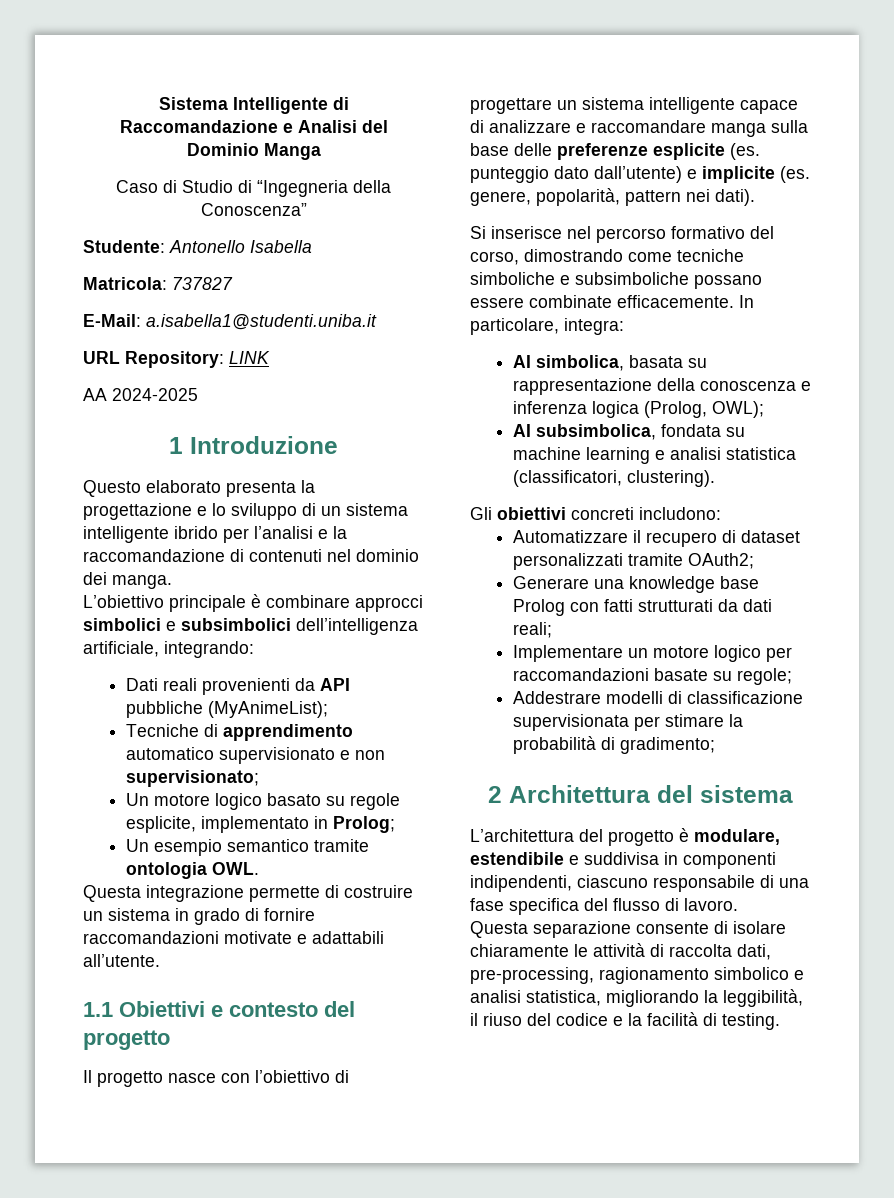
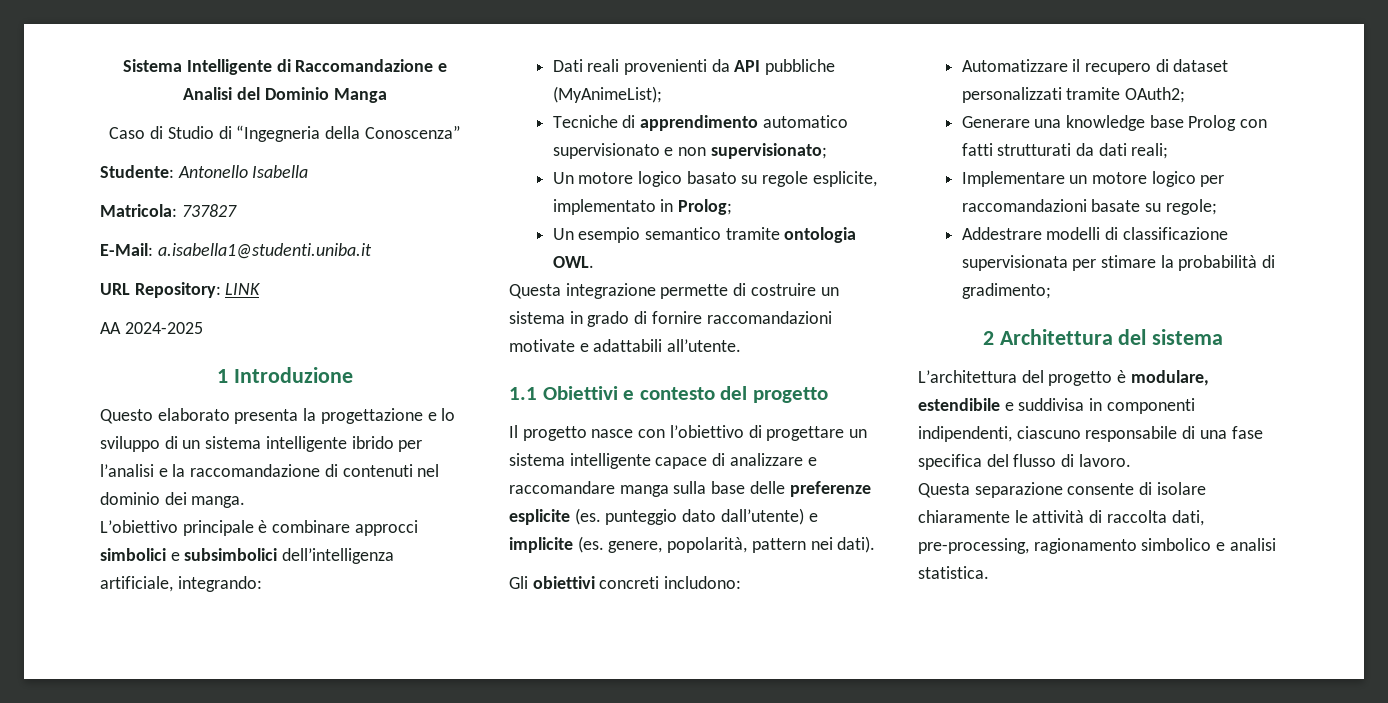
- Si inserisce nel percorso formativo del corso, dimostrando come tecniche simboliche e subsimboliche possano essere combinate efficacemente. In particolare, integra:
- AI simbolica, basata su rappresentazione della conoscenza e inferenza logica (Prolog, OWL);
- AI subsimbolica, fondata su machine learning e analisi statistica (classificatori, clustering).
- Questa separazione consente di isolare chiaramente le attività di raccolta dati, pre-processing, ragionamento simbolico e analisi statistica, migliorando la leggibilità, il riuso del codice e la facilità di testing.
+ Questa separazione consente di isolare chiaramente le attività di raccolta dati, pre-processing, ragionamento simbolico e analisi statistica.

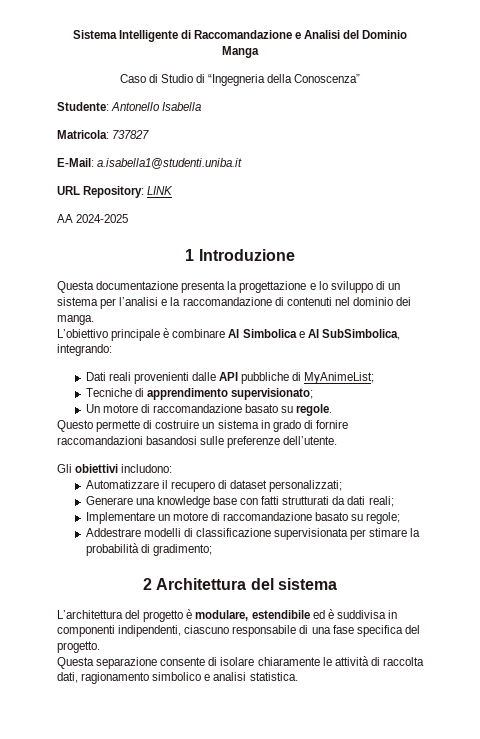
- Questo elaborato presenta la progettazione e lo sviluppo di un sistema intelligente ibrido per l’analisi e la raccomandazione di contenuti nel dominio dei manga.
+ Questa documentazione presenta la progettazione e lo sviluppo di un sistema per l’analisi e la raccomandazione di contenuti nel dominio dei manga.
- L’obiettivo principale è combinare approcci simbolici e subsimbolici dell’intelligenza artificiale, integrando:
+ L’obiettivo principale è combinare AI Simbolica e AI SubSimbolica, integrando:
- Dati reali provenienti da API pubbliche (MyAnimeList);
+ Dati reali provenienti dalle API pubbliche di MyAnimeList;
- Tecniche di apprendimento automatico supervisionato e non supervisionato;
+ Tecniche di apprendimento supervisionato;
- Un motore logico basato su regole esplicite, implementato in Prolog;
- Un esempio semantico tramite ontologia OWL.
- Questa integrazione permette di costruire un sistema in grado di fornire raccomandazioni motivate e adattabili all’utente.
- 1.1 Obiettivi e contesto del progetto
- Il progetto nasce con l’obiettivo di progettare un sistema intelligente capace di analizzare e raccomandare manga sulla base delle preferenze esplicite (es. punteggio dato dall’utente) e implicite (es. genere, popolarità, pattern nei dati).
+ Un motore di raccomandazione basato su regole.
+ Questo permette di costruire un sistema in grado di fornire raccomandazioni basandosi sulle preferenze dell’utente.
- Gli obiettivi concreti includono:
+ Gli obiettivi includono:
- Automatizzare il recupero di dataset personalizzati tramite OAuth2;
+ Automatizzare il recupero di dataset personalizzati;
- Generare una knowledge base Prolog con fatti strutturati da dati reali;
+ Generare una knowledge base con fatti strutturati da dati reali;
- Implementare un motore logico per raccomandazioni basate su regole;
+ Implementare un motore di raccomandazione basato su regole;
- L’architettura del progetto è modulare, estendibile e suddivisa in componenti indipendenti, ciascuno responsabile di una fase specifica del flusso di lavoro.
+ L’architettura del progetto è modulare, estendibile ed è suddivisa in componenti indipendenti, ciascuno responsabile di una fase specifica del progetto.
- Questa separazione consente di isolare chiaramente le attività di raccolta dati, pre-processing, ragionamento simbolico e analisi statistica.
+ Questa separazione consente di isolare chiaramente le attività di raccolta dati, ragionamento simbolico e analisi statistica.

